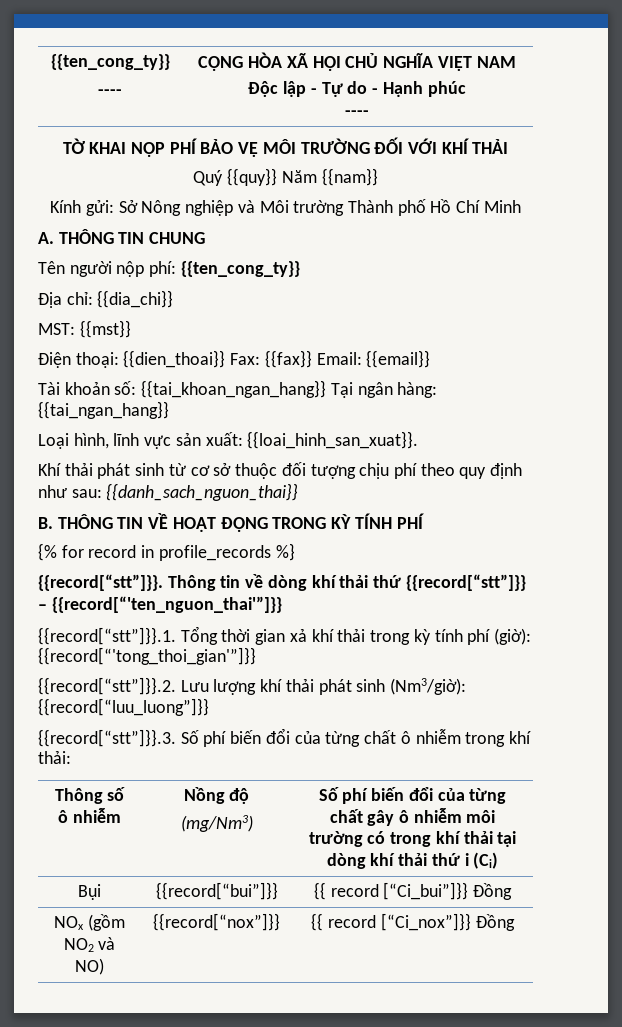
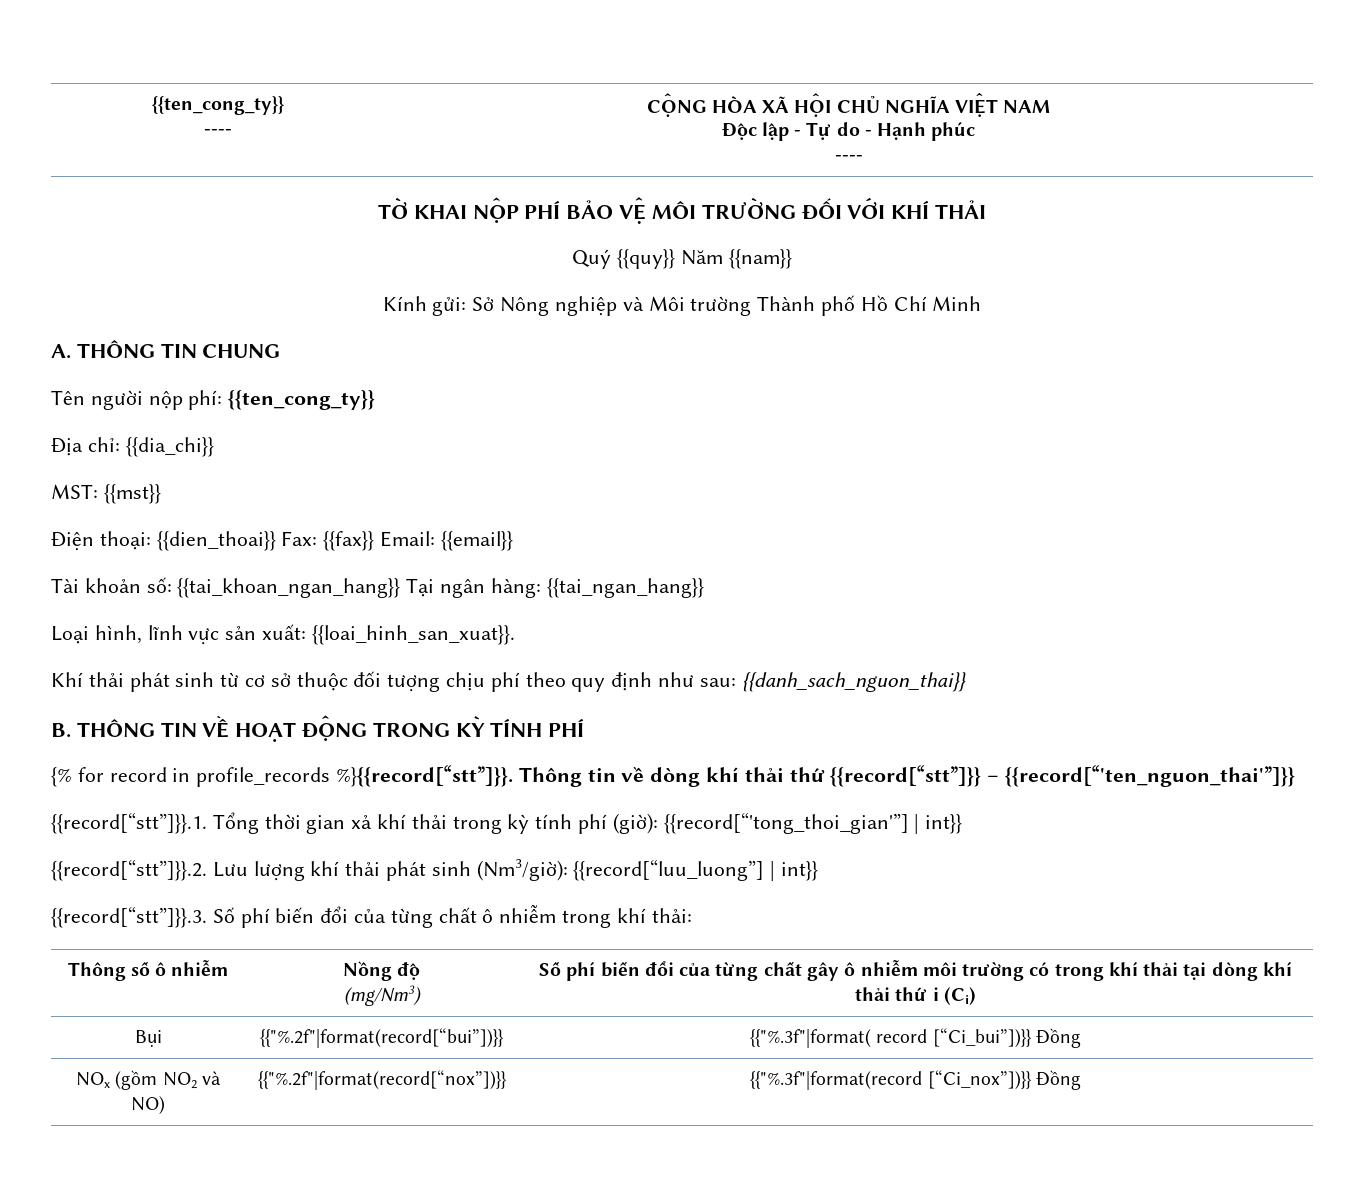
- {% for record in profile_records %}
- {{record[“stt”]}}.
+ {% for record in profile_records %}{{record[“stt”]}}.
- {{record[“stt”]}}.1. Tổng thời gian xả khí thải trong kỳ tính phí (giờ): {{record[“'tong_thoi_gian'”]}}
+ {{record[“stt”]}}.1. Tổng thời gian xả khí thải trong kỳ tính phí (giờ): {{record[“'tong_thoi_gian'”] | int}}
- {{record[“stt”]}}.2. Lưu lượng khí thải phát sinh (Nm3/giờ): {{record[“luu_luong”]}}
+ {{record[“stt”]}}.2. Lưu lượng khí thải phát sinh (Nm3/giờ): {{record[“luu_luong”] | int}}
- Bụi | {{record[“bui”]}} | {{ record [“Ci_bui”]}} Đồng
+ Bụi | {{"%.2f"|format(record[“bui”])}} | {{"%.3f"|format( record [“Ci_bui”])}} Đồng
- NOx (gồm NO2 và NO) | {{record[“nox”]}} | {{ record [“Ci_nox”]}} Đồng
+ NOx (gồm NO2 và NO) | {{"%.2f"|format(record[“nox”])}} | {{"%.3f"|format(record [“Ci_nox”])}} Đồng

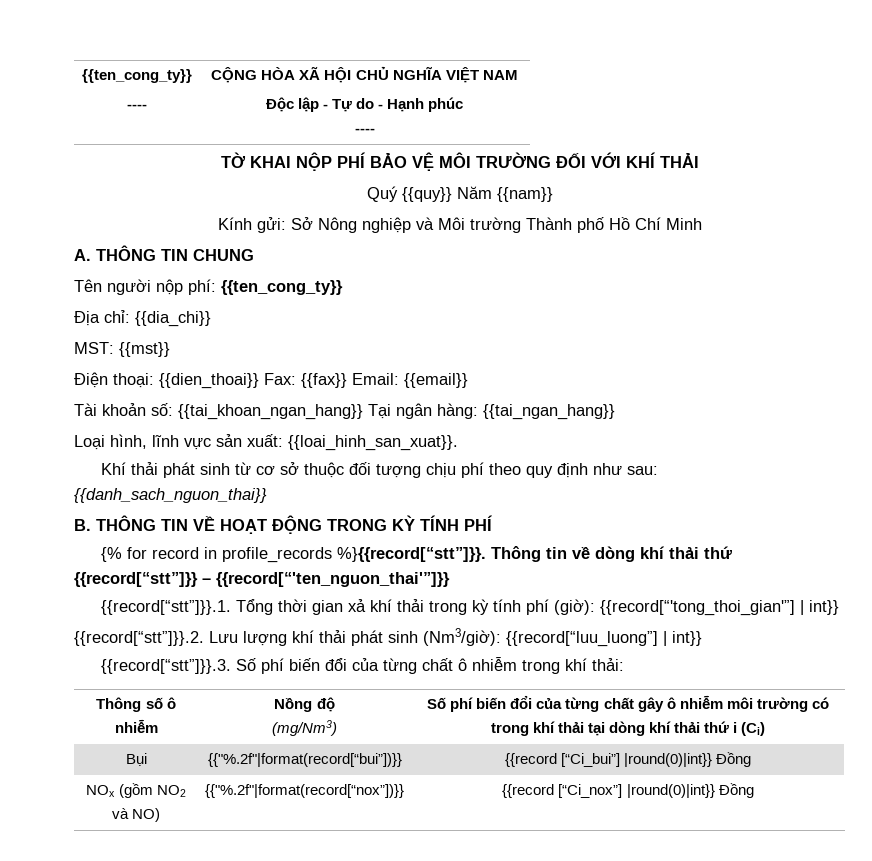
- Bụi | {{"%.2f"|format(record[“bui”])}} | {{"%.3f"|format( record [“Ci_bui”])}} Đồng
+ Bụi | {{"%.2f"|format(record[“bui”])}} | {{record [“Ci_bui”] |round(0)|int}} Đồng
- NOx (gồm NO2 và NO) | {{"%.2f"|format(record[“nox”])}} | {{"%.3f"|format(record [“Ci_nox”])}} Đồng
+ NOx (gồm NO2 và NO) | {{"%.2f"|format(record[“nox”])}} | {{record [“Ci_nox”] |round(0)|int}} Đồng

